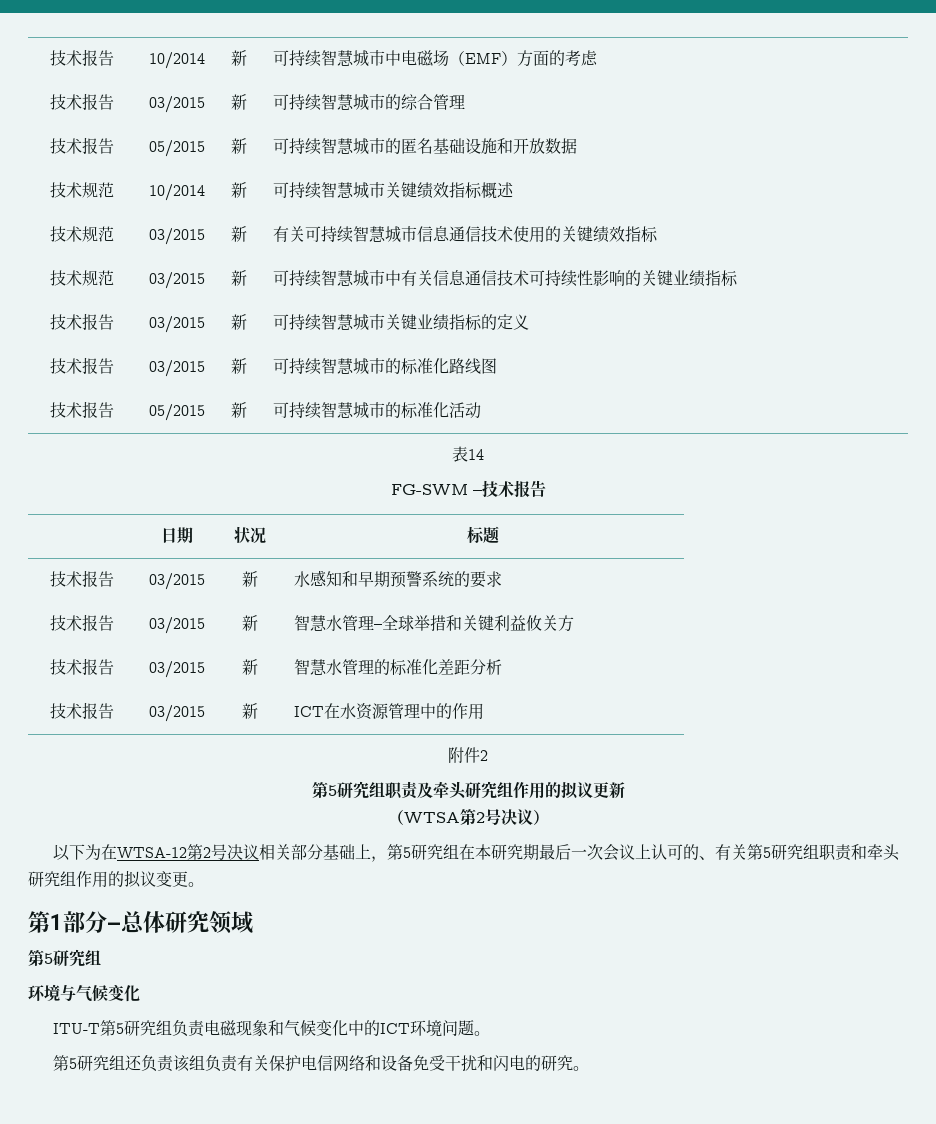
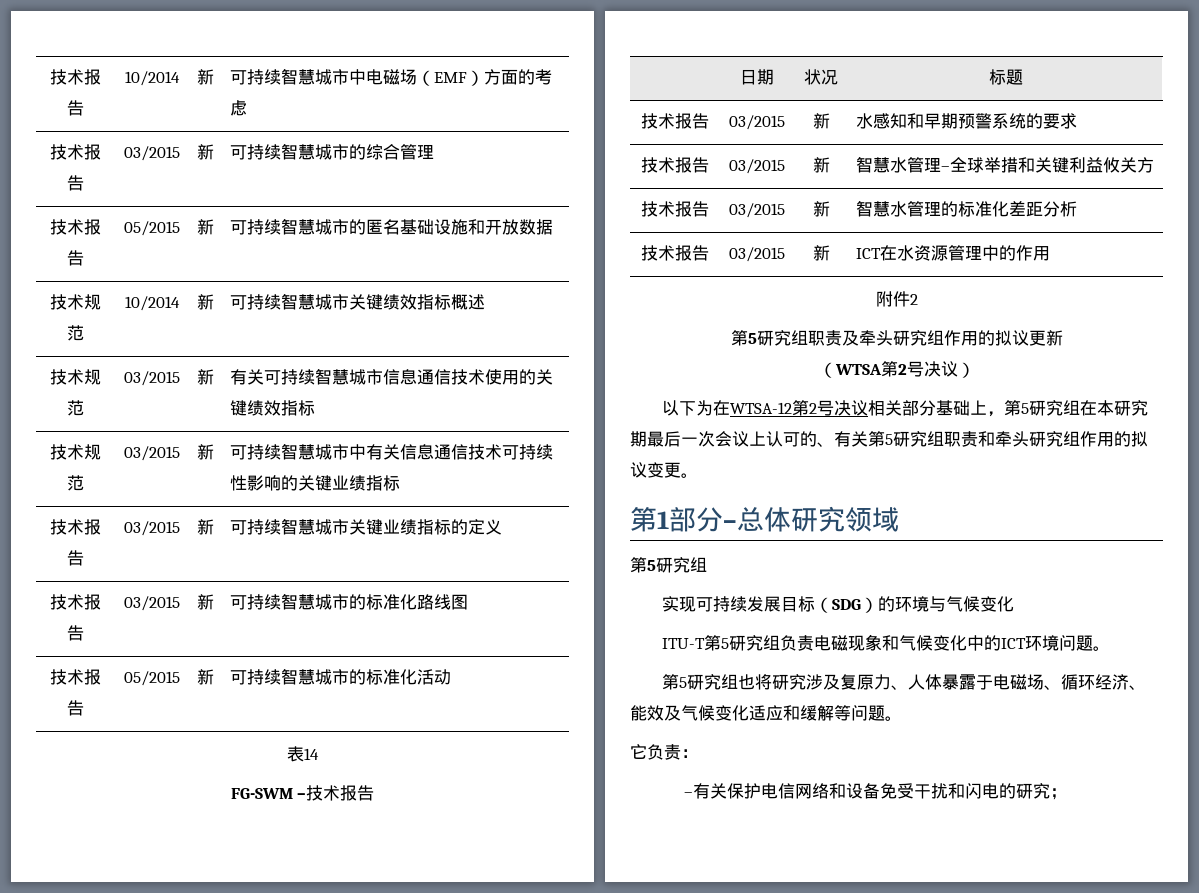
- 环境与气候变化
+ 实现可持续发展目标（SDG）的环境与气候变化
- 第5研究组还负责该组负责有关保护电信网络和设备免受干扰和闪电的研究。
+ 第5研究组也将研究涉及复原力、人体暴露于电磁场、循环经济、能效及气候变化适应和缓解等问题。
+ 它负责：
+ –有关保护电信网络和设备免受干扰和闪电的研究；

